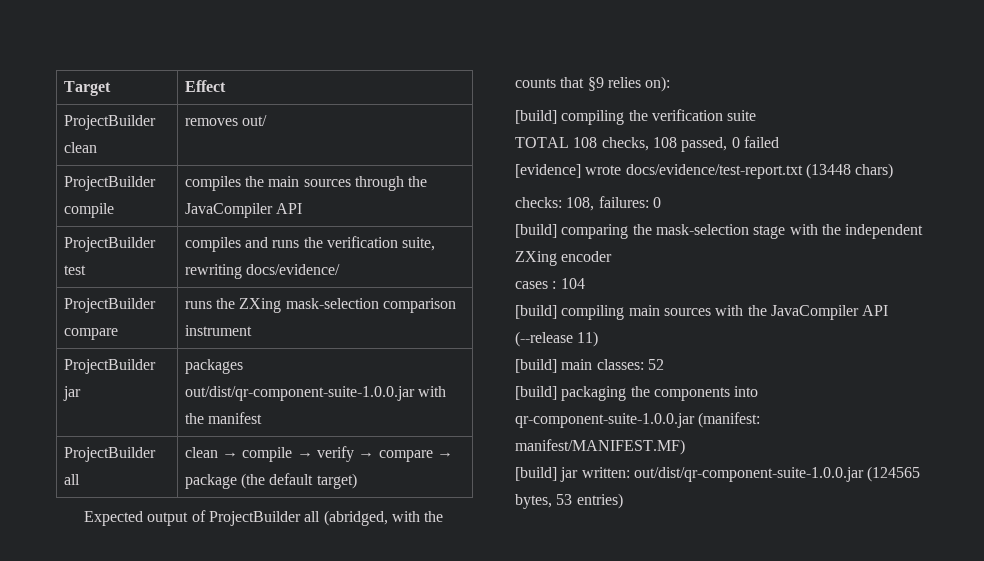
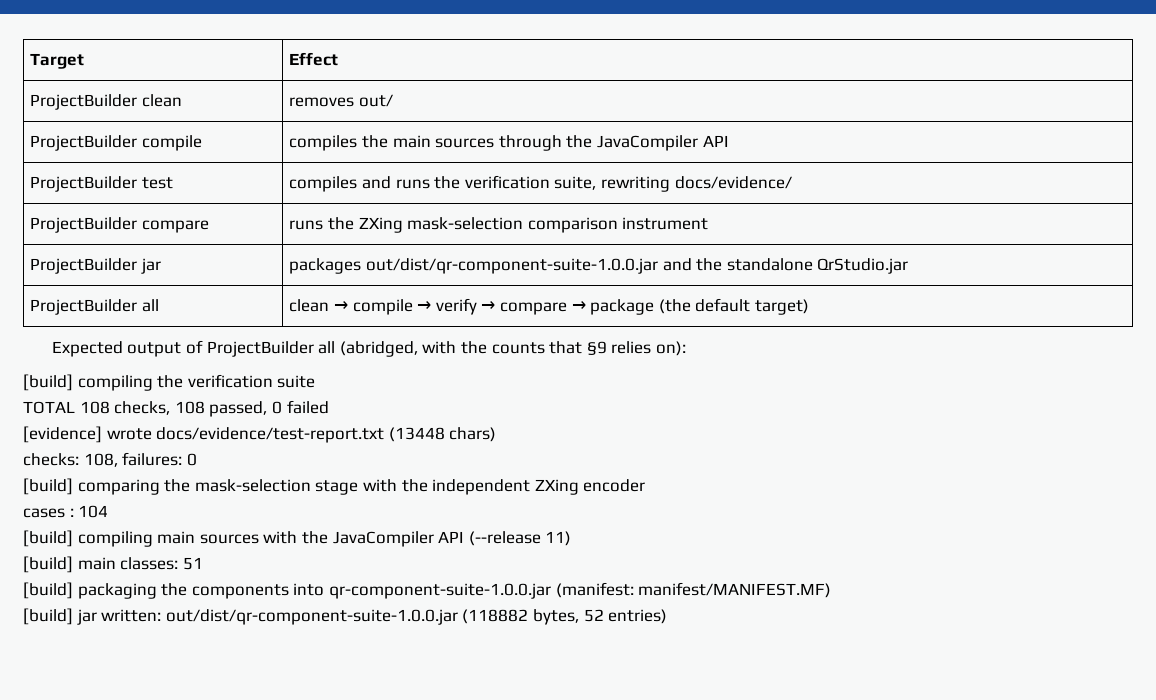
- ProjectBuilder jar | packages out/dist/qr-component-suite-1.0.0.jar with the manifest
+ ProjectBuilder jar | packages out/dist/qr-component-suite-1.0.0.jar and the standalone QrStudio.jar
- [build] main classes: 52
+ [build] main classes: 51
- [build] jar written: out/dist/qr-component-suite-1.0.0.jar (124565 bytes, 53 entries)
+ [build] jar written: out/dist/qr-component-suite-1.0.0.jar (118882 bytes, 52 entries)

